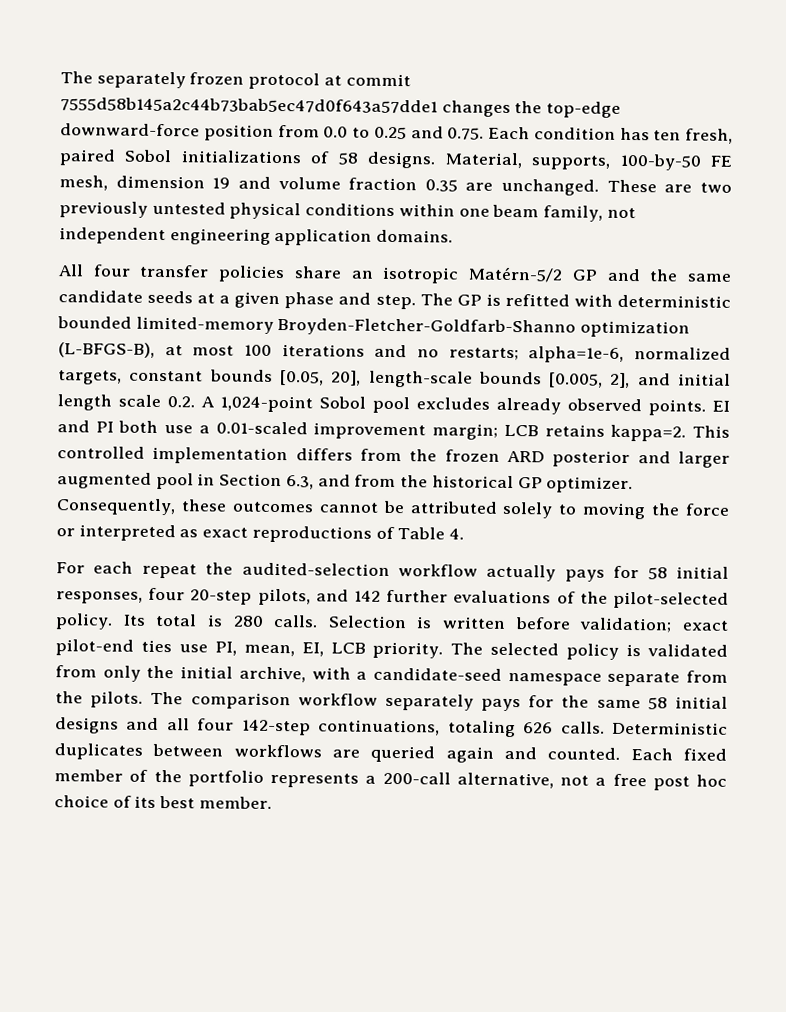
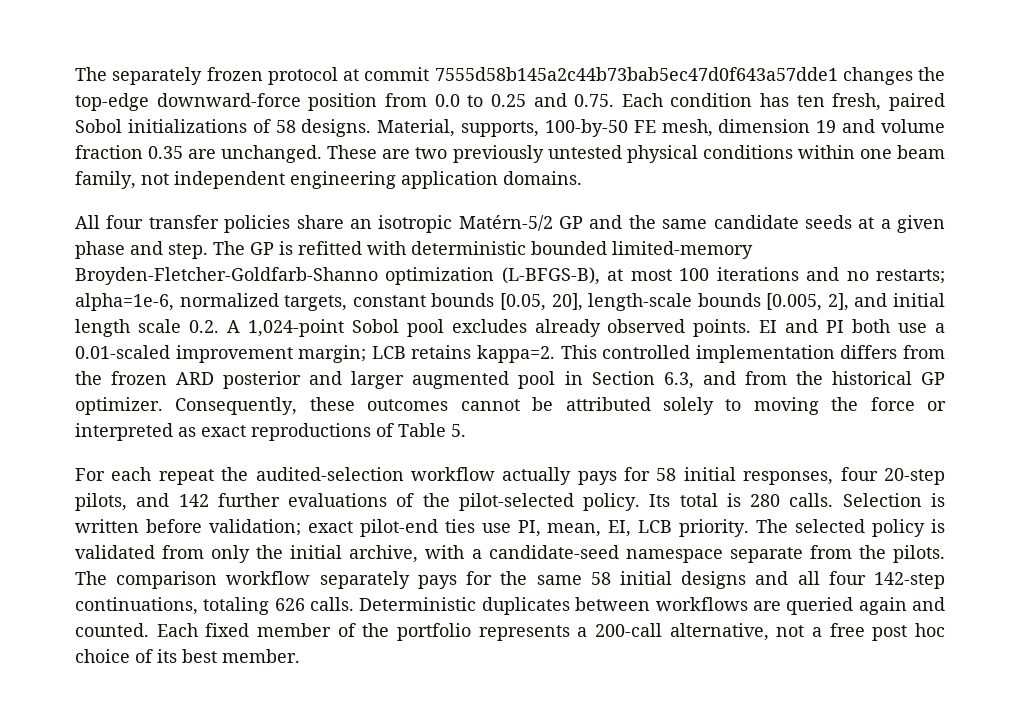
- Consequently, these outcomes cannot be attributed solely to moving the force or interpreted as exact reproductions of Table 4.
+ Consequently, these outcomes cannot be attributed solely to moving the force or interpreted as exact reproductions of Table 5.

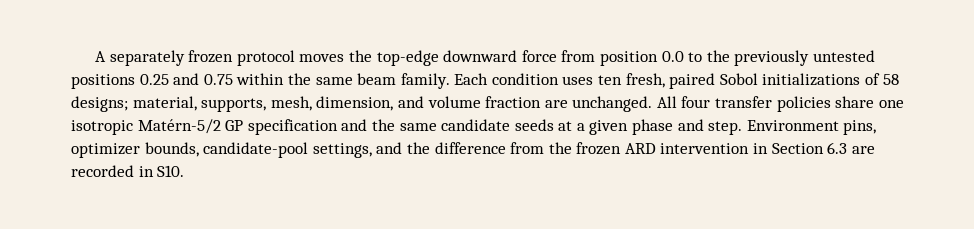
- The separately frozen protocol at commit 7555d58b145a2c44b73bab5ec47d0f643a57dde1 changes the top-edge downward-force position from 0.0 to 0.25 and 0.75. Each condition has ten fresh, paired Sobol initializations of 58 designs. Material, supports, 100-by-50 FE mesh, dimension 19 and volume fraction 0.35 are unchanged. These are two previously untested physical conditions within one beam family, not independent engineering application domains.
- All four transfer policies share an isotropic Matérn-5/2 GP and the same candidate seeds at a given phase and step.
+ A separately frozen protocol moves the top-edge downward force from position 0.0 to the previously untested positions 0.25 and 0.75 within the same beam family. Each condition uses ten fresh, paired Sobol initializations of 58 designs; material, supports, mesh, dimension, and volume fraction are unchanged. All four transfer policies share one isotropic Matérn-5/2 GP specification and the same candidate seeds at a given phase and step.
- The GP is refitted with deterministic bounded limited-memory Broyden-Fletcher-Goldfarb-Shanno optimization (L-BFGS-B), at most 100 iterations and no restarts; alpha=1e-6, normalized targets, constant bounds [0.05, 20], length-scale bounds [0.005, 2], and initial length scale 0.2. A 1,024-point Sobol pool excludes already observed points. EI and PI both use a 0.01-scaled improvement margin; LCB retains kappa=2. This controlled implementation differs from the frozen ARD posterior and larger augmented pool in Section 6.3, and from the historical GP optimizer. Consequently, these outcomes cannot be attributed solely to moving the force or interpreted as exact reproductions of Table 5.
- For each repeat the audited-selection workflow actually pays for 58 initial responses, four 20-step pilots, and 142 further evaluations of the pilot-selected policy. Its total is 280 calls. Selection is written before validation; exact pilot-end ties use PI, mean, EI, LCB priority. The selected policy is validated from only the initial archive, with a candidate-seed namespace separate from the pilots. The comparison workflow separately pays for the same 58 initial designs and all four 142-step continuations, totaling 626 calls. Deterministic duplicates between workflows are queried again and counted. Each fixed member of the portfolio represents a 200-call alternative, not a free post hoc choice of its best member.
+ Environment pins, optimizer bounds, candidate-pool settings, and the difference from the frozen ARD intervention in Section 6.3 are recorded in S10.

